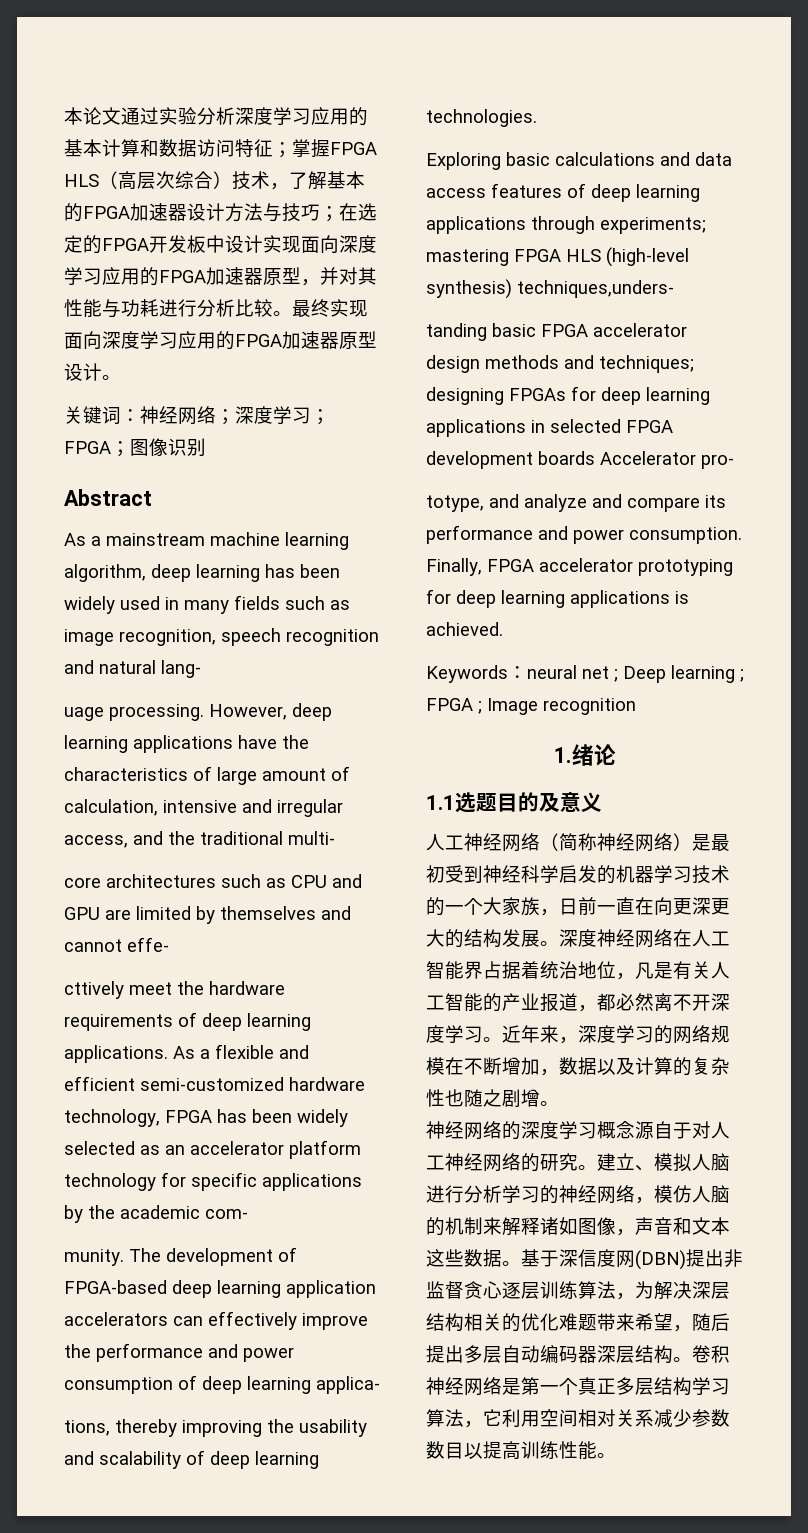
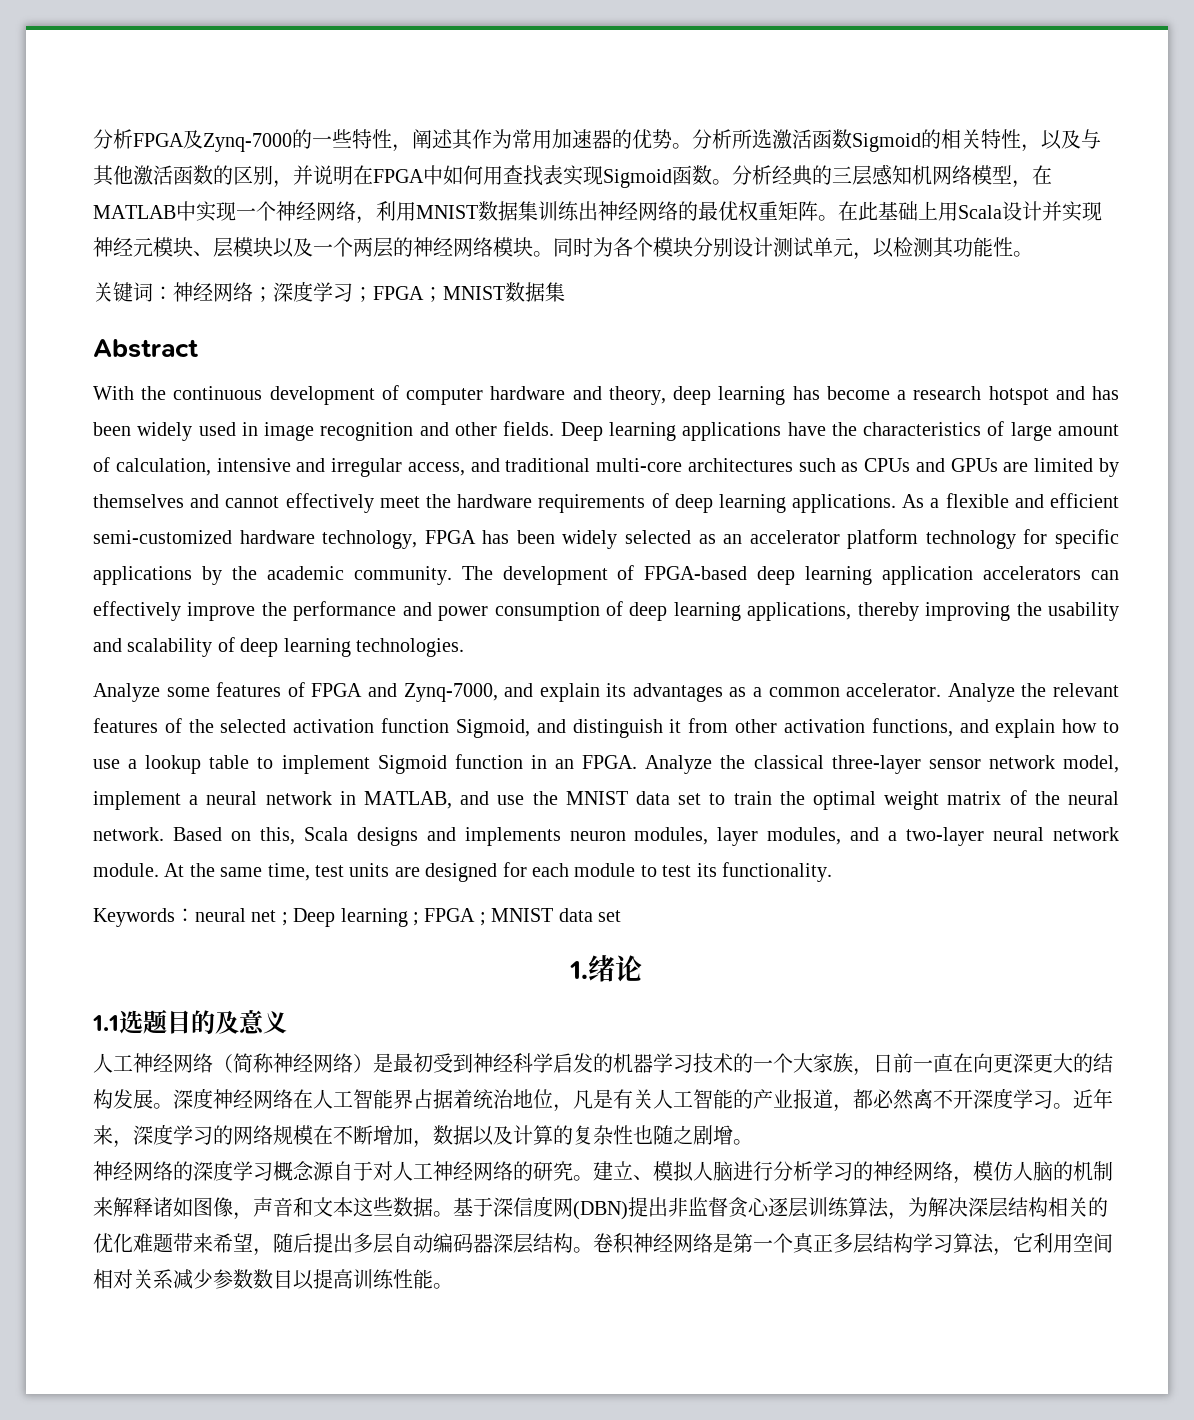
- 本论文通过实验分析深度学习应用的基本计算和数据访问特征；掌握FPGA HLS（高层次综合）技术，了解基本的FPGA加速器设计方法与技巧；在选定的FPGA开发板中设计实现面向深度学习应用的FPGA加速器原型，并对其性能与功耗进行分析比较。最终实现面向深度学习应用的FPGA加速器原型设计。
+ 分析FPGA及Zynq-7000的一些特性，阐述其作为常用加速器的优势。分析所选激活函数Sigmoid的相关特性，以及与其他激活函数的区别，并说明在FPGA中如何用查找表实现Sigmoid函数。分析经典的三层感知机网络模型，在MATLAB中实现一个神经网络，利用MNIST数据集训练出神经网络的最优权重矩阵。在此基础上用Scala设计并实现神经元模块、层模块以及一个两层的神经网络模块。同时为各个模块分别设计测试单元，以检测其功能性。
- 关键词：神经网络；深度学习；FPGA；图像识别
+ 关键词：神经网络；深度学习；FPGA；MNIST数据集
- As a mainstream machine learning algorithm, deep learning has been widely used in many fields such as image recognition, speech recognition and natural lang-
- uage processing. However, deep learning applications have the characteristics of large amount of calculation, intensive and irregular access, and the traditional multi-
- core architectures such as CPU and GPU are limited by themselves and cannot effe-
- cttively meet the hardware requirements of deep learning applications.
+ With the continuous development of computer hardware and theory, deep learning has become a research hotspot and has been widely used in image recognition and other fields. Deep learning applications have the characteristics of large amount of calculation, intensive and irregular access, and traditional multi-core architectures such as CPUs and GPUs are limited by themselves and cannot effectively meet the hardware requirements of deep learning applications.
- As a flexible and efficient semi-customized hardware technology, FPGA has been widely selected as an accelerator platform technology for specific applications by the academic com-
- munity.
+ As a flexible and efficient semi-customized hardware technology, FPGA has been widely selected as an accelerator platform technology for specific applications by the academic community.
- The development of FPGA-based deep learning application accelerators can effectively improve the performance and power consumption of deep learning applica-
- tions, thereby improving the usability and scalability of deep learning technologies.
+ The development of FPGA-based deep learning application accelerators can effectively improve the performance and power consumption of deep learning applications, thereby improving the usability and scalability of deep learning technologies.
- Exploring basic calculations and data access features of deep learning applications through experiments; mastering FPGA HLS (high-level synthesis) techniques,unders-
- tanding basic FPGA accelerator design methods and techniques; designing FPGAs for deep learning applications in selected FPGA development boards Accelerator pro-
- totype, and analyze and compare its performance and power consumption. Finally, FPGA accelerator prototyping for deep learning applications is achieved.
+ Analyze some features of FPGA and Zynq-7000, and explain its advantages as a common accelerator. Analyze the relevant features of the selected activation function Sigmoid, and distinguish it from other activation functions, and explain how to use a lookup table to implement Sigmoid function in an FPGA. Analyze the classical three-layer sensor network model, implement a neural network in MATLAB, and use the MNIST data set to train the optimal weight matrix of the neural network. Based on this, Scala designs and implements neuron modules, layer modules, and a two-layer neural network module. At the same time, test units are designed for each module to test its functionality.
- Keywords：neural net ; Deep learning ; FPGA ; Image recognition
+ Keywords：neural net ; Deep learning ; FPGA ; MNIST data set

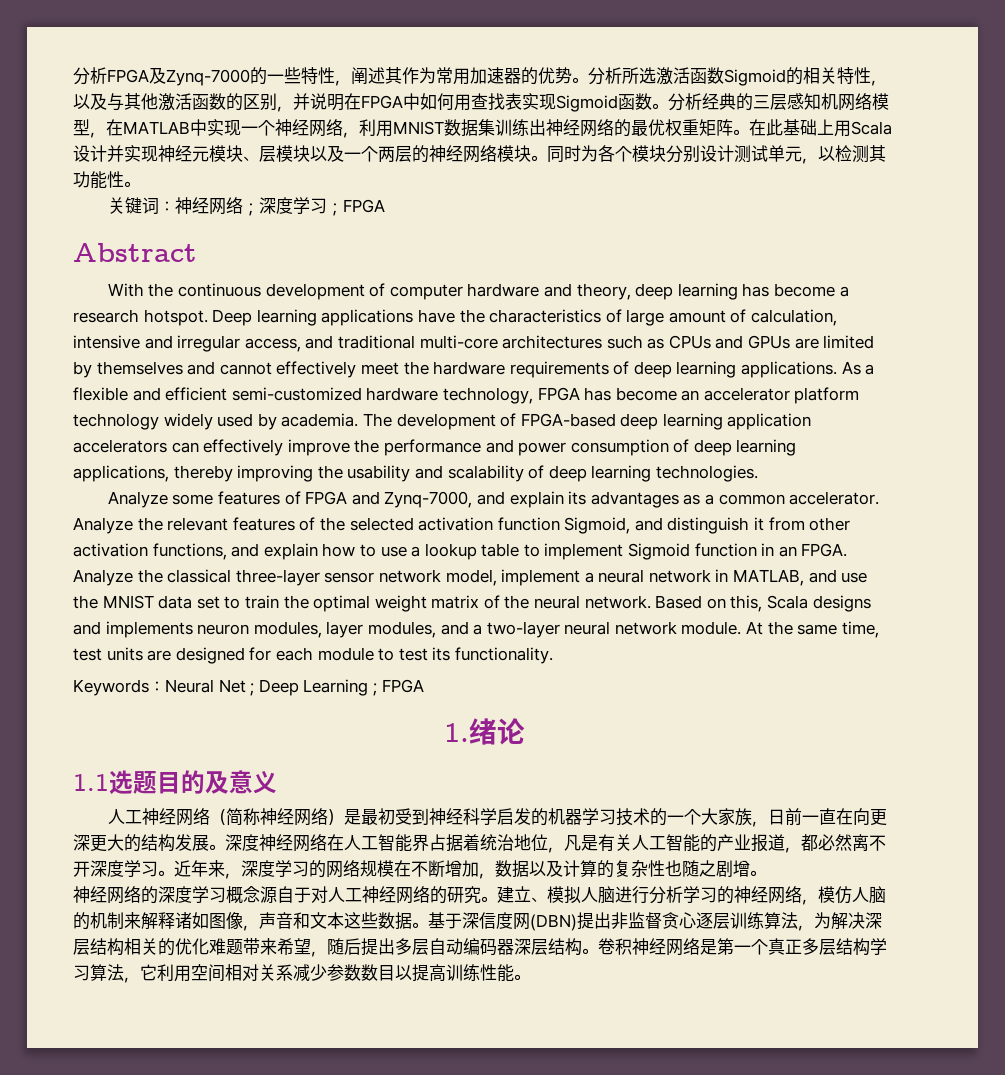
- 关键词：神经网络；深度学习；FPGA；MNIST数据集
+ 关键词：神经网络；深度学习；FPGA
- With the continuous development of computer hardware and theory, deep learning has become a research hotspot and has been widely used in image recognition and other fields.
+ With the continuous development of computer hardware and theory, deep learning has become a research hotspot.
- As a flexible and efficient semi-customized hardware technology, FPGA has been widely selected as an accelerator platform technology for specific applications by the academic community.
+ As a flexible and efficient semi-customized hardware technology, FPGA has become an accelerator platform technology widely used by academia.
- Keywords：neural net ; Deep learning ; FPGA ; MNIST data set
+ Keywords：Neural Net ; Deep Learning ; FPGA

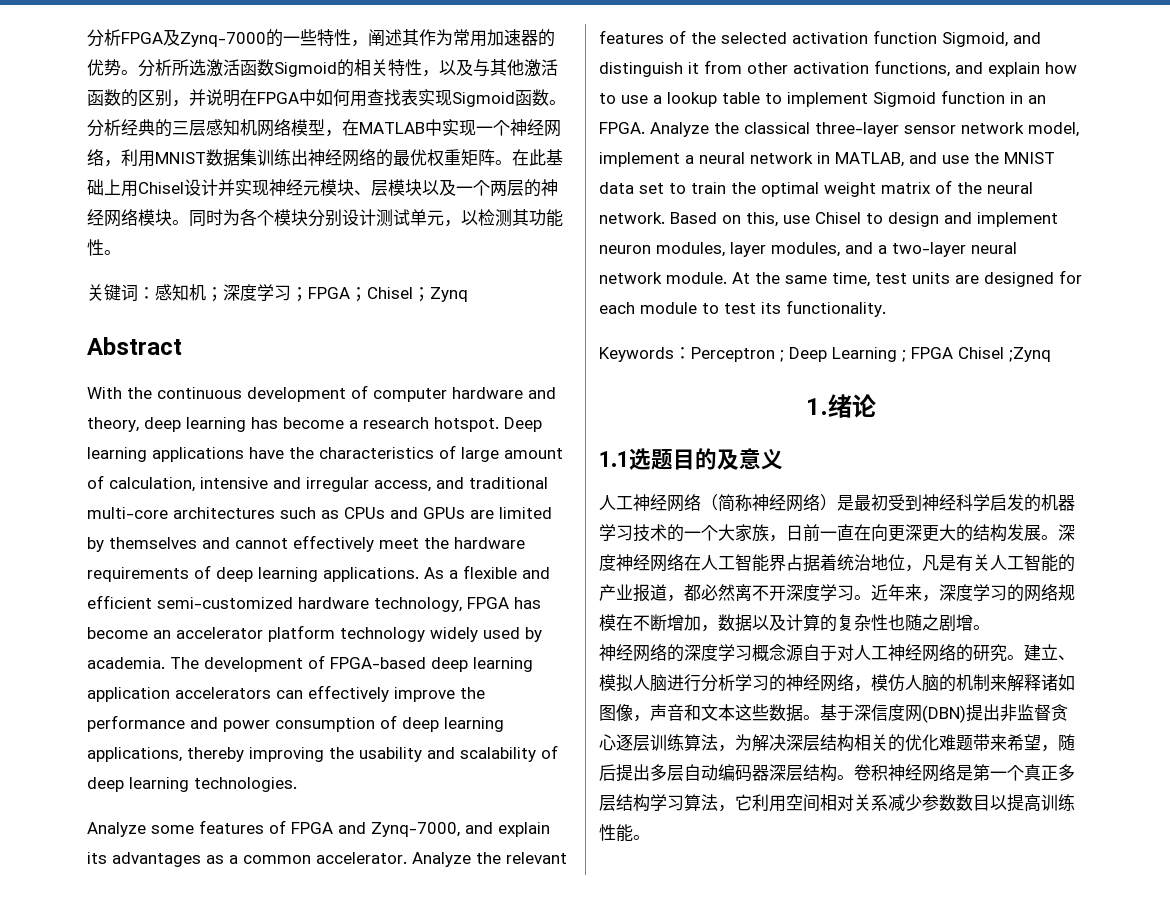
- 在此基础上用Scala设计并实现神经元模块、层模块以及一个两层的神经网络模块。
+ 在此基础上用Chisel设计并实现神经元模块、层模块以及一个两层的神经网络模块。
- 关键词：神经网络；深度学习；FPGA
+ 关键词：感知机；深度学习；FPGA；Chisel；Zynq
- Based on this, Scala designs and implements neuron modules, layer modules, and a two-layer neural network module.
+ Based on this, use Chisel to design and implement neuron modules, layer modules, and a two-layer neural network module.
- Keywords：Neural Net ; Deep Learning ; FPGA
+ Keywords：Perceptron ; Deep Learning ; FPGA Chisel ;Zynq

